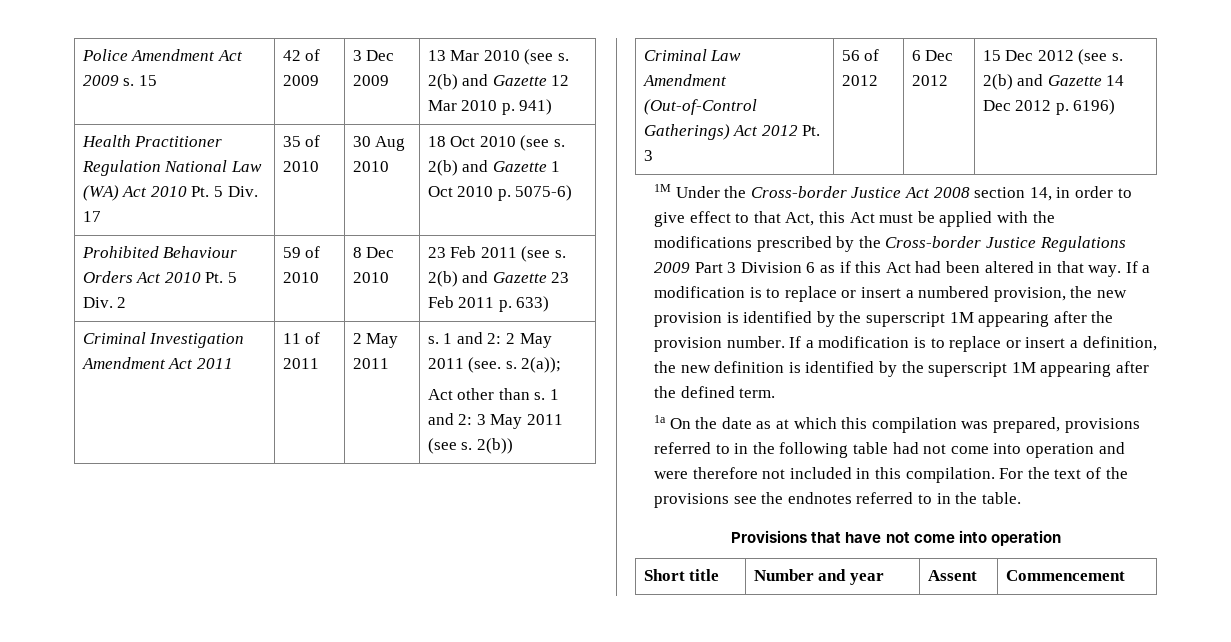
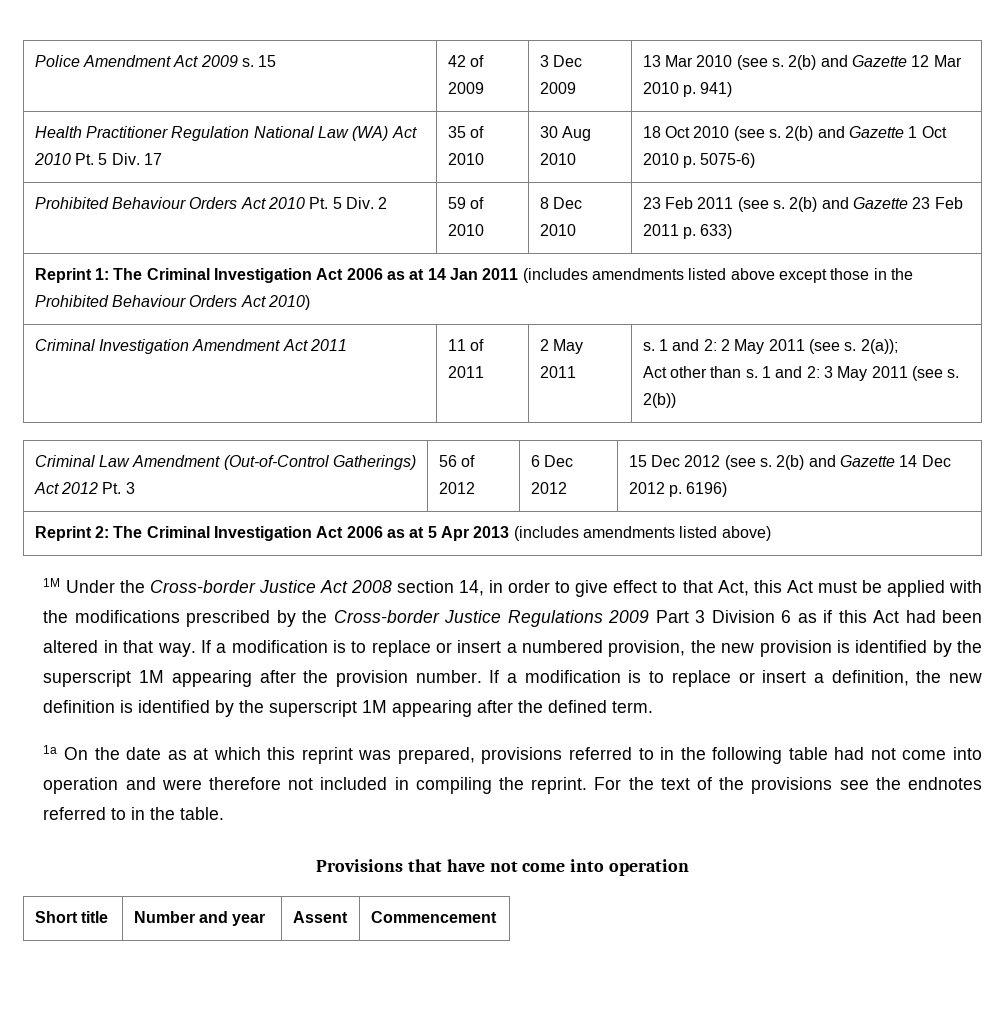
+ Reprint 1: The Criminal Investigation Act 2006 as at 14 Jan 2011 (includes amendments listed above except those in the Prohibited Behaviour Orders Act 2010)
- Criminal Investigation Amendment Act 2011 | 11 of 2011 | 2 May 2011 | s. 1 and 2: 2 May 2011 (see. s. 2(a));
+ Criminal Investigation Amendment Act 2011 | 11 of 2011 | 2 May 2011 | s. 1 and 2: 2 May 2011 (see s. 2(a));
+ Reprint 2: The Criminal Investigation Act 2006 as at 5 Apr 2013 (includes amendments listed above)
- 1a On the date as at which this compilation was prepared, provisions referred to in the following table had not come into operation and were therefore not included in this compilation.
+ 1a On the date as at which this reprint was prepared, provisions referred to in the following table had not come into operation and were therefore not included in compiling the reprint.

